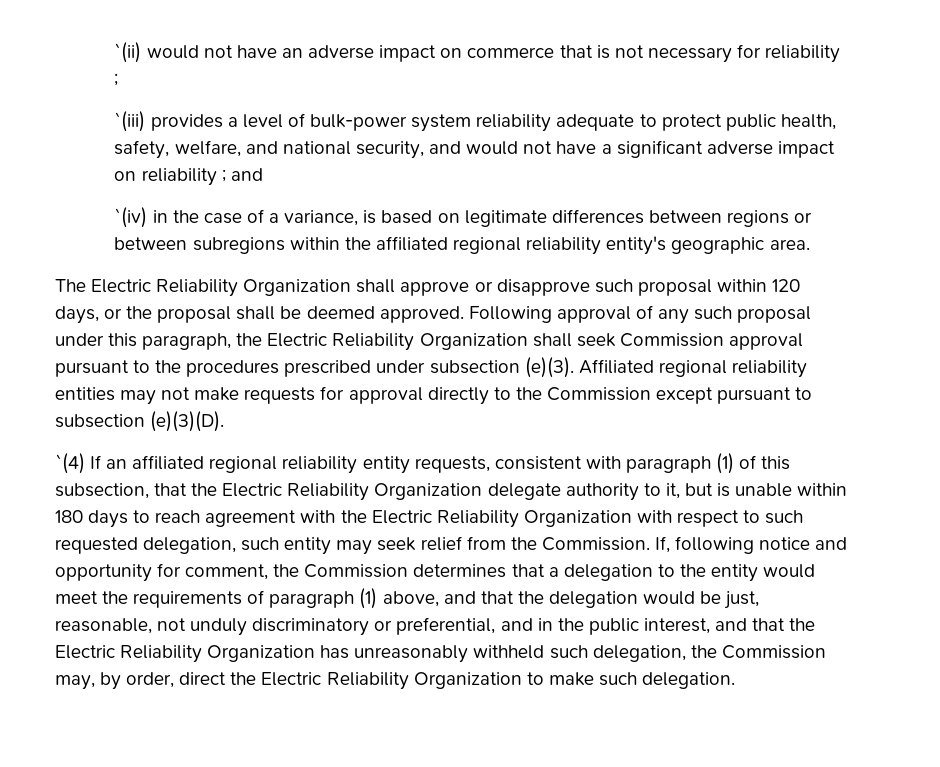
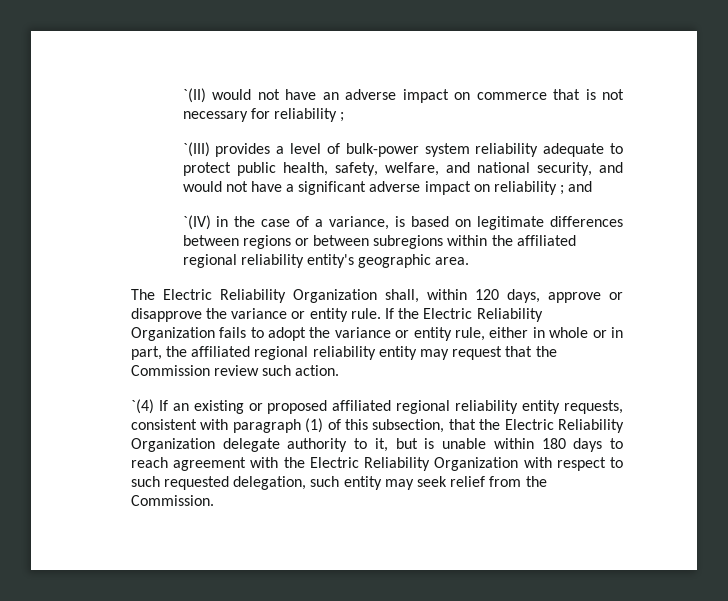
- `(ii) would not have an adverse impact on commerce that is not necessary for reliability ;
+ `(II) would not have an adverse impact on commerce that is not necessary for reliability ;
- `(iii) provides a level of bulk-power system reliability adequate to protect public health, safety, welfare, and national security, and would not have a significant adverse impact on reliability ; and
+ `(III) provides a level of bulk-power system reliability adequate to protect public health, safety, welfare, and national security, and would not have a significant adverse impact on reliability ; and
- `(iv) in the case of a variance, is based on legitimate differences between regions or between subregions within the affiliated regional reliability entity's geographic area.
+ `(IV) in the case of a variance, is based on legitimate differences between regions or between subregions within the affiliated regional reliability entity's geographic area.
- The Electric Reliability Organization shall approve or disapprove such proposal within 120 days, or the proposal shall be deemed approved. Following approval of any such proposal under this paragraph, the Electric Reliability Organization shall seek Commission approval pursuant to the procedures prescribed under subsection (e)(3). Affiliated regional reliability entities may not make requests for approval directly to the Commission except pursuant to subsection (e)(3)(D).
+ The Electric Reliability Organization shall, within 120 days, approve or disapprove the variance or entity rule. If the Electric Reliability Organization fails to adopt the variance or entity rule, either in whole or in part, the affiliated regional reliability entity may request that the Commission review such action.
- `(4) If an affiliated regional reliability entity requests, consistent with paragraph (1) of this subsection, that the Electric Reliability Organization delegate authority to it, but is unable within 180 days to reach agreement with the Electric Reliability Organization with respect to such requested delegation, such entity may seek relief from the Commission. If, following notice and opportunity for comment, the Commission determines that a delegation to the entity would meet the requirements of paragraph (1) above, and that the delegation would be just, reasonable, not unduly discriminatory or preferential, and in the public interest, and that the Electric Reliability Organization has unreasonably withheld such delegation, the Commission may, by order, direct the Electric Reliability Organization to make such delegation.
+ `(4) If an existing or proposed affiliated regional reliability entity requests, consistent with paragraph (1) of this subsection, that the Electric Reliability Organization delegate authority to it, but is unable within 180 days to reach agreement with the Electric Reliability Organization with respect to such requested delegation, such entity may seek relief from the Commission.

